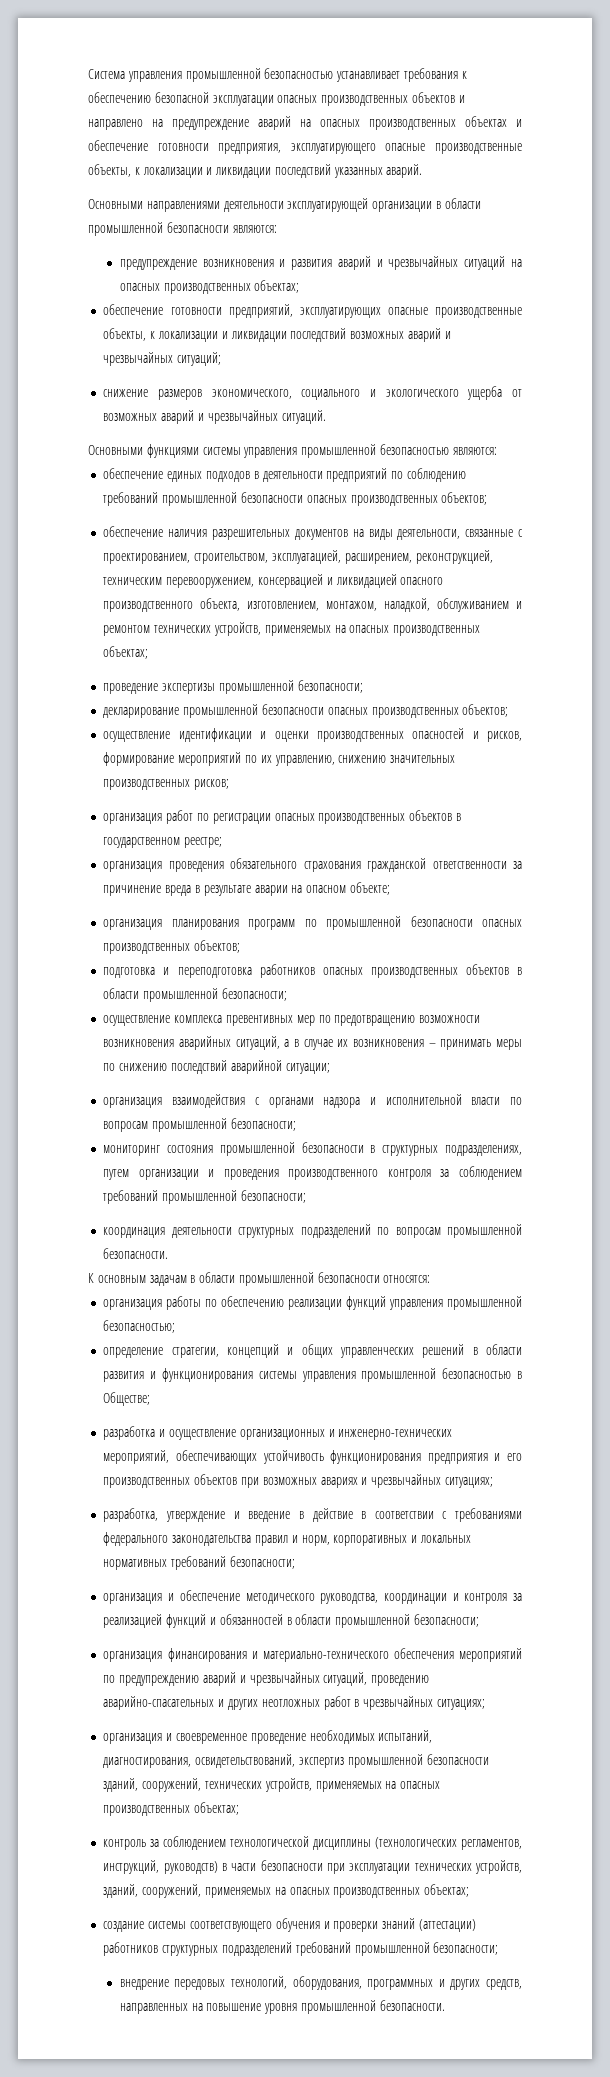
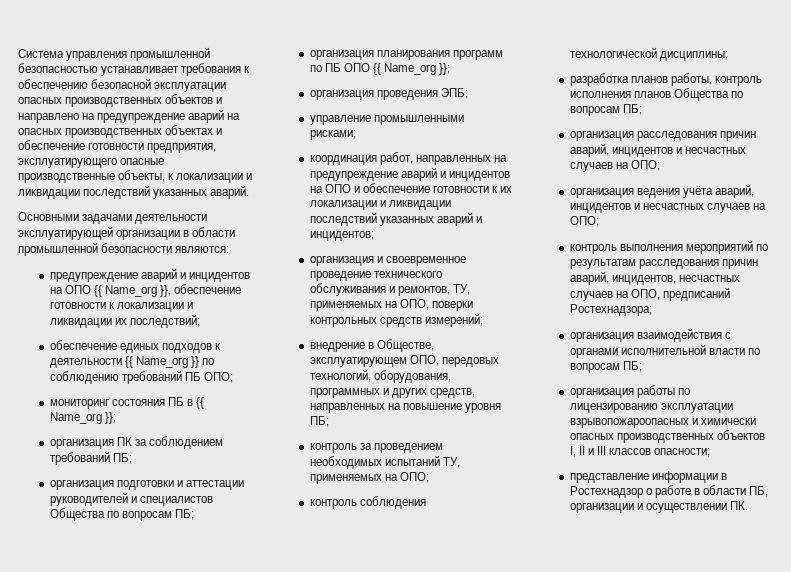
- Основными направлениями деятельности эксплуатирующей организации в области промышленной безопасности являются:
+ Основными задачами деятельности эксплуатирующей организации в области промышленной безопасности являются:
- предупреждение возникновения и развития аварий и чрезвычайных ситуаций на опасных производственных объектах;
- обеспечение готовности предприятий, эксплуатирующих опасные производственные объекты, к локализации и ликвидации последствий возможных аварий и чрезвычайных ситуаций;
- снижение размеров экономического, социального и экологического ущерба от возможных аварий и чрезвычайных ситуаций.
- Основными функциями системы управления промышленной безопасностью являются:
- обеспечение единых подходов в деятельности предприятий по соблюдению требований промышленной безопасности опасных производственных объектов;
- обеспечение наличия разрешительных документов на виды деятельности, связанные с проектированием, строительством, эксплуатацией, расширением, реконструкцией, техническим перевооружением, консервацией и ликвидацией опасного производственного объекта, изготовлением, монтажом, наладкой, обслуживанием и ремонтом технических устройств, применяемых на опасных производственных объектах;
- проведение экспертизы промышленной безопасности;
- декларирование промышленной безопасности опасных производственных объектов;
- осуществление идентификации и оценки производственных опасностей и рисков, формирование мероприятий по их управлению, снижению значительных производственных рисков;
- организация работ по регистрации опасных производственных объектов в государственном реестре;
- организация проведения обязательного страхования гражданской ответственности за причинение вреда в результате аварии на опасном объекте;
- организация планирования программ по промышленной безопасности опасных производственных объектов;
- подготовка и переподготовка работников опасных производственных объектов в области промышленной безопасности;
- осуществление комплекса превентивных мер по предотвращению возможности возникновения аварийных ситуаций, а в случае их возникновения – принимать меры по снижению последствий аварийной ситуации;
- организация взаимодействия с органами надзора и исполнительной власти по вопросам промышленной безопасности;
- мониторинг состояния промышленной безопасности в структурных подразделениях, путем организации и проведения производственного контроля за соблюдением требований промышленной безопасности;
- координация деятельности структурных подразделений по вопросам промышленной безопасности.
- К основным задачам в области промышленной безопасности относятся:
- организация работы по обеспечению реализации функций управления промышленной безопасностью;
- определение стратегии, концепций и общих управленческих решений в области развития и функционирования системы управления промышленной безопасностью в Обществе;
- разработка и осуществление организационных и инженерно-технических мероприятий, обеспечивающих устойчивость функционирования предприятия и его производственных объектов при возможных авариях и чрезвычайных ситуациях;
- разработка, утверждение и введение в действие в соответствии с требованиями федерального законодательства правил и норм, корпоративных и локальных нормативных требований безопасности;
- организация и обеспечение методического руководства, координации и контроля за реализацией функций и обязанностей в области промышленной безопасности;
- организация финансирования и материально-технического обеспечения мероприятий по предупреждению аварий и чрезвычайных ситуаций, проведению аварийно-спасательных и других неотложных работ в чрезвычайных ситуациях;
- организация и своевременное проведение необходимых испытаний, диагностирования, освидетельствований, экспертиз промышленной безопасности зданий, сооружений, технических устройств, применяемых на опасных производственных объектах;
- контроль за соблюдением технологической дисциплины (технологических регламентов, инструкций, руководств) в части безопасности при эксплуатации технических устройств, зданий, сооружений, применяемых на опасных производственных объектах;
- создание системы соответствующего обучения и проверки знаний (аттестации) работников структурных подразделений требований промышленной безопасности;
- внедрение передовых технологий, оборудования, программных и других средств, направленных на повышение уровня промышленной безопасности.
+ предупреждение аварий и инцидентов на ОПО {{ Name_org }}, обеспечение готовности к локализации и ликвидации их последствий;
+ обеспечение единых подходов к деятельности {{ Name_org }} по соблюдению требований ПБ ОПО;
+ мониторинг состояния ПБ в {{ Name_org }};
+ организация ПК за соблюдением требований ПБ;
+ организация подготовки и аттестации руководителей и специалистов Общества по вопросам ПБ;
+ организация планирования программ по ПБ ОПО {{ Name_org }};
+ организация проведения ЭПБ;
+ управление промышленными рисками;
+ координация работ, направленных на предупреждение аварий и инцидентов на ОПО и обеспечение готовности к их локализации и ликвидации последствий указанных аварий и инцидентов;
+ организация и своевременное проведение технического обслуживания и ремонтов, ТУ, применяемых на ОПО, поверки контрольных средств измерений;
+ внедрение в Обществе, эксплуатирующем ОПО, передовых технологий, оборудования, программных и других средств, направленных на повышение уровня ПБ;
+ контроль за проведением необходимых испытаний ТУ, применяемых на ОПО;
+ контроль соблюдения технологической дисциплины;
+ разработка планов работы, контроль исполнения планов Общества по вопросам ПБ;
+ организация расследования причин аварий, инцидентов и несчастных случаев на ОПО;
+ организация ведения учёта аварий, инцидентов и несчастных случаев на ОПО;
+ контроль выполнения мероприятий по результатам расследования причин аварий, инцидентов, несчастных случаев на ОПО, предписаний Ростехнадзора;
+ организация взаимодействия с органами исполнительной власти по вопросам ПБ;
+ организация работы по лицензированию эксплуатации взрывопожароопасных и химически опасных производственных объектов I, II и III классов опасности;
+ представление информации в Ростехнадзор о работе в области ПБ, организации и осуществлении ПК.

